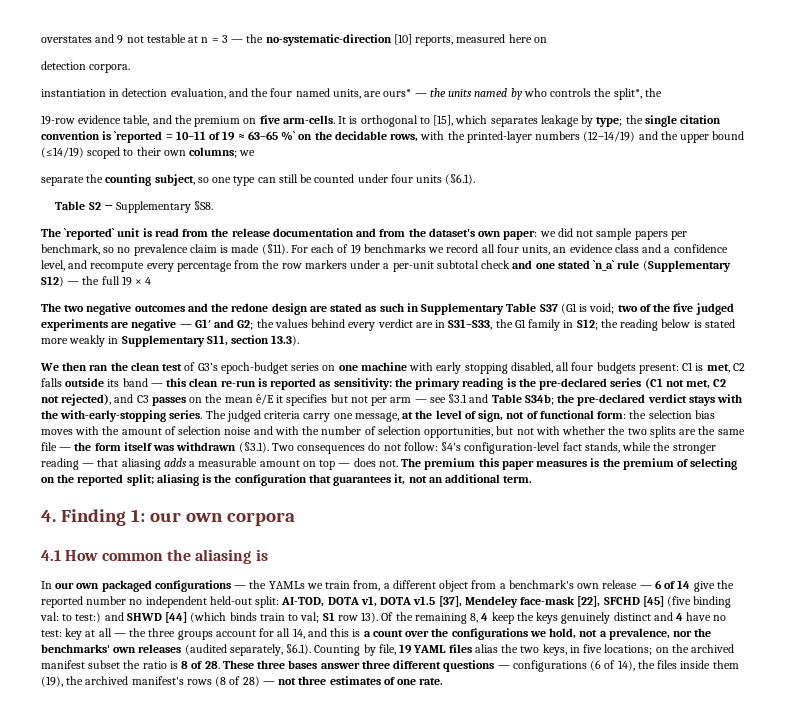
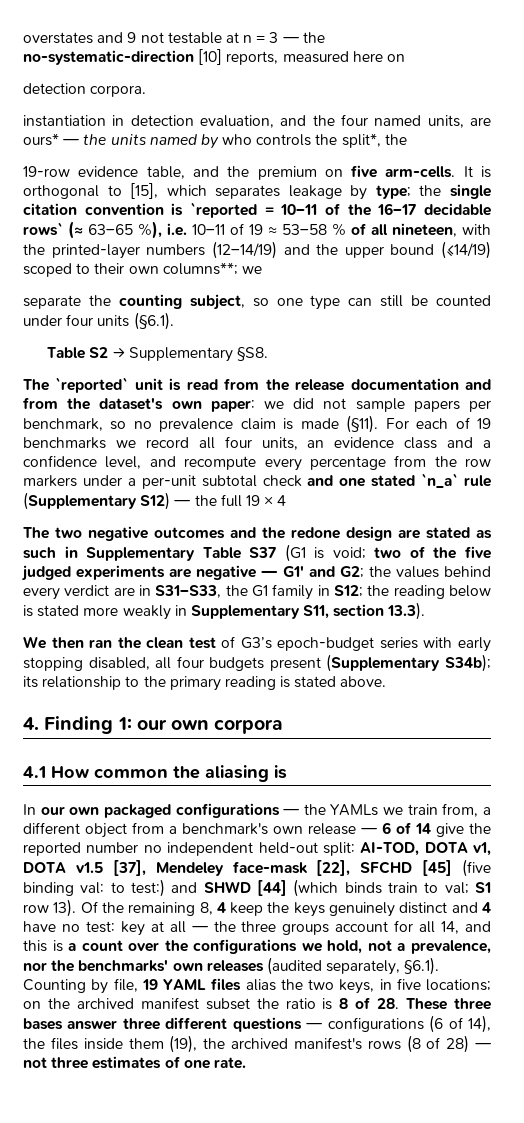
- It is orthogonal to [15], which separates leakage by type; the single citation convention is `reported = 10–11 of 19 ≈ 63–65 %` on the decidable rows, with the printed-layer numbers (12–14/19) and the upper bound (≤14/19) scoped to their own columns; we
+ It is orthogonal to [15], which separates leakage by type; the single citation convention is `reported = 10–11 of the 16–17 decidable rows` (≈ 63–65 %), i.e. 10–11 of 19 ≈ 53–58 % of all nineteen, with the printed-layer numbers (12–14/19) and the upper bound (≤14/19) scoped to their own columns**; we
- We then ran the clean test of G3’s epoch-budget series on one machine with early stopping disabled, all four budgets present: C1 is met, C2 falls outside its band — this clean re-run is reported as sensitivity: the primary reading is the pre-declared series (C1 not met, C2 not rejected), and C3 passes on the mean ê/E it specifies but not per arm — see §3.1 and Table S34b; the pre-declared verdict stays with the with-early-stopping series. The judged criteria carry one message, at the level of sign, not of functional form: the selection bias moves with the amount of selection noise and with the number of selection opportunities, but not with whether the two splits are the same file — the form itself was withdrawn (§3.1). Two consequences do not follow: §4's configuration-level fact stands, while the stronger reading — that aliasing adds a measurable amount on top — does not. The premium this paper measures is the premium of selecting on the reported split; aliasing is the configuration that guarantees it, not an additional term.
+ We then ran the clean test of G3’s epoch-budget series with early stopping disabled, all four budgets present (Supplementary S34b); its relationship to the primary reading is stated above.

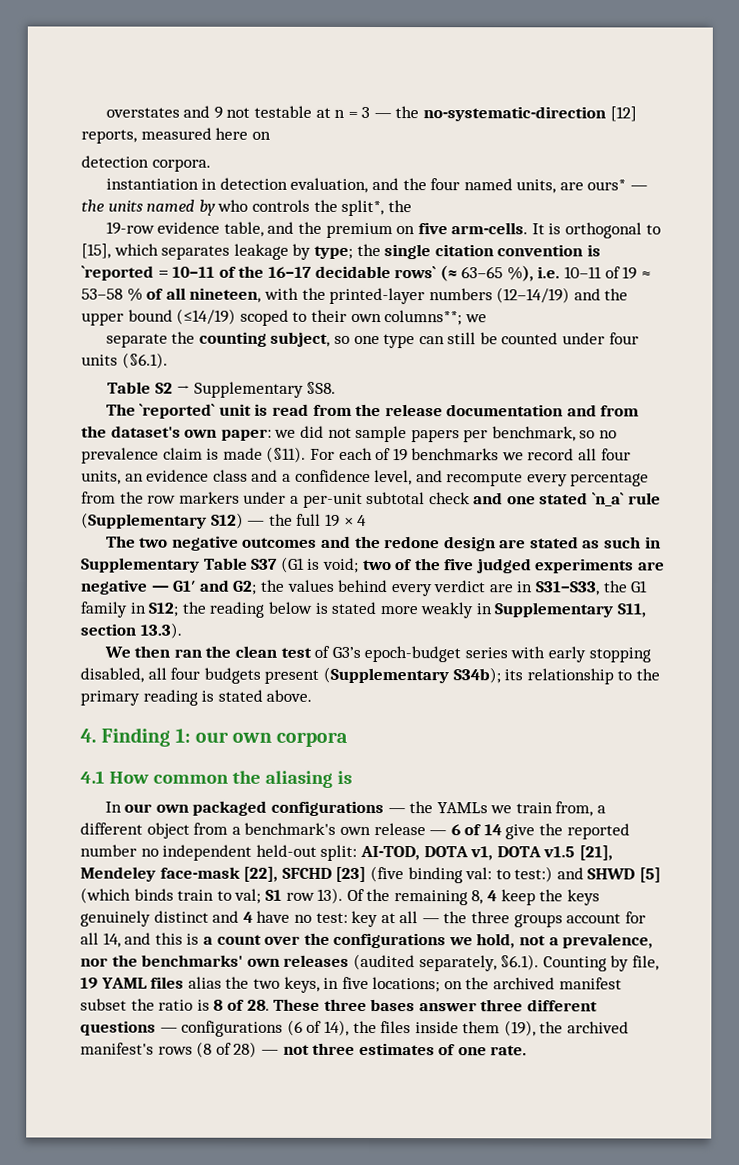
- overstates and 9 not testable at n = 3 — the no-systematic-direction [10] reports, measured here on
+ overstates and 9 not testable at n = 3 — the no-systematic-direction [12] reports, measured here on
- In our own packaged configurations — the YAMLs we train from, a different object from a benchmark's own release — 6 of 14 give the reported number no independent held-out split: AI-TOD, DOTA v1, DOTA v1.5 [37], Mendeley face-mask [22], SFCHD [45] (five binding val: to test:) and SHWD [44] (which binds train to val; S1 row 13).
+ In our own packaged configurations — the YAMLs we train from, a different object from a benchmark's own release — 6 of 14 give the reported number no independent held-out split: AI-TOD, DOTA v1, DOTA v1.5 [21], Mendeley face-mask [22], SFCHD [23] (five binding val: to test:) and SHWD [5] (which binds train to val; S1 row 13).

